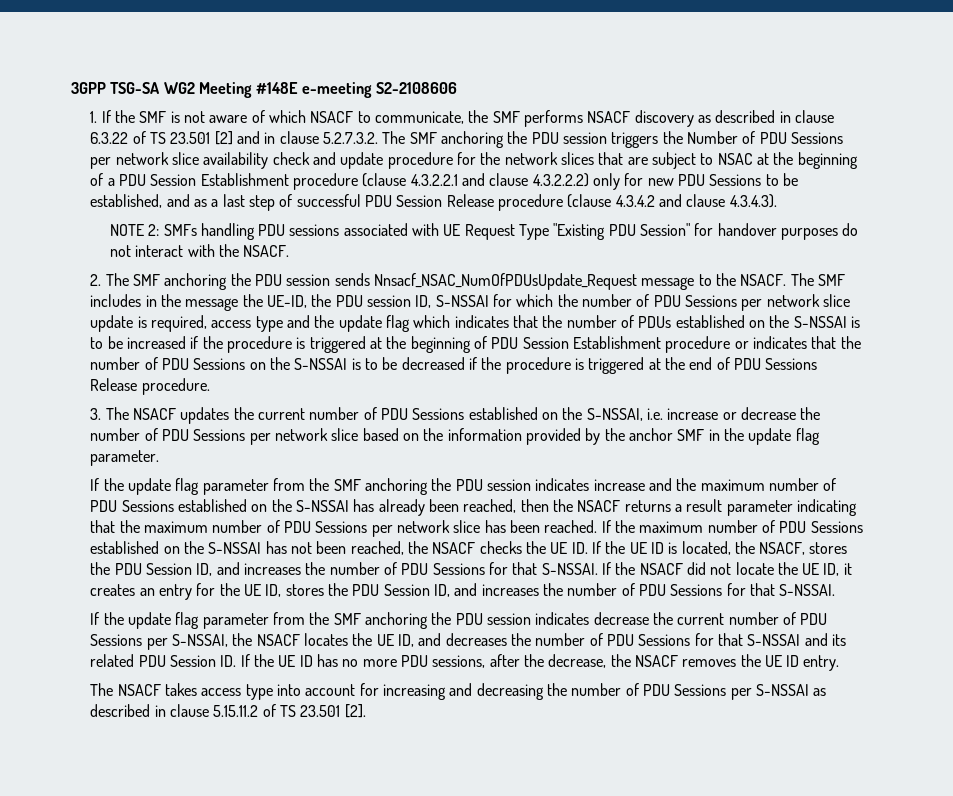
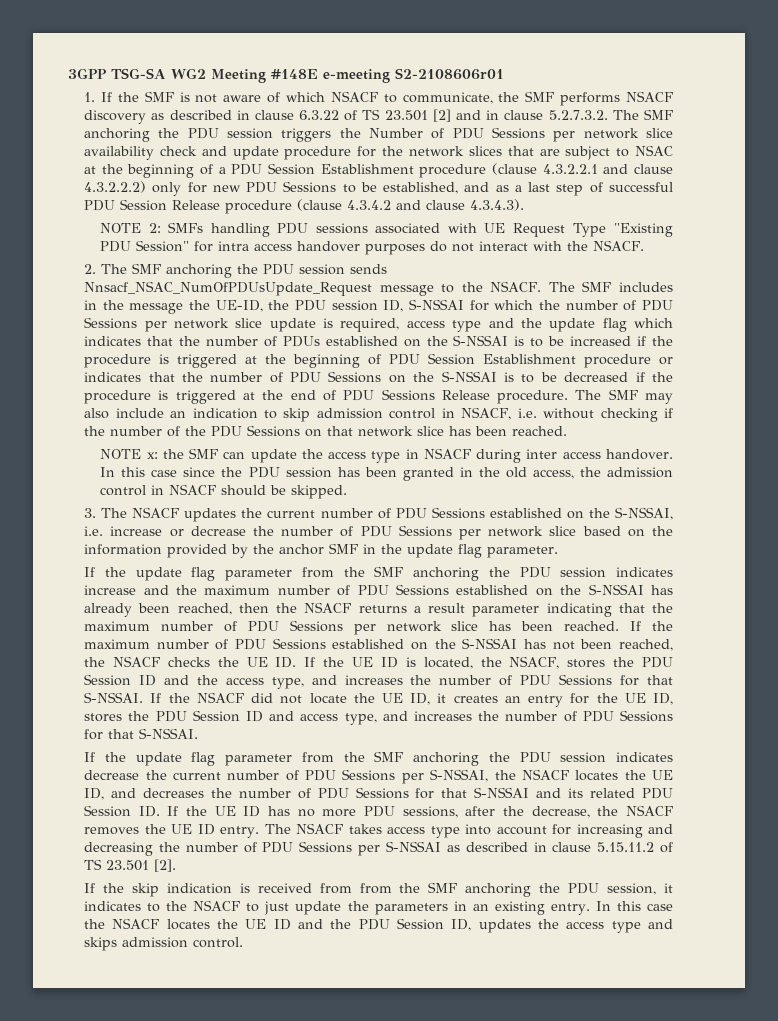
- 3GPP TSG-SA WG2 Meeting #148E e-meeting S2-2108606
+ 3GPP TSG-SA WG2 Meeting #148E e-meeting S2-2108606r01
- NOTE 2: SMFs handling PDU sessions associated with UE Request Type "Existing PDU Session" for handover purposes do not interact with the NSACF.
+ NOTE 2: SMFs handling PDU sessions associated with UE Request Type "Existing PDU Session" for intra access handover purposes do not interact with the NSACF.
+ The SMF may also include an indication to skip admission control in NSACF, i.e. without checking if the number of the PDU Sessions on that network slice has been reached.
+ NOTE x: the SMF can update the access type in NSACF during inter access handover. In this case since the PDU session has been granted in the old access, the admission control in NSACF should be skipped.
- If the maximum number of PDU Sessions established on the S-NSSAI has not been reached, the NSACF checks the UE ID. If the UE ID is located, the NSACF, stores the PDU Session ID, and increases the number of PDU Sessions for that S-NSSAI.
+ If the maximum number of PDU Sessions established on the S-NSSAI has not been reached, the NSACF checks the UE ID. If the UE ID is located, the NSACF, stores the PDU Session ID and the access type, and increases the number of PDU Sessions for that S-NSSAI.
- If the NSACF did not locate the UE ID, it creates an entry for the UE ID, stores the PDU Session ID, and increases the number of PDU Sessions for that S-NSSAI.
+ If the NSACF did not locate the UE ID, it creates an entry for the UE ID, stores the PDU Session ID and access type, and increases the number of PDU Sessions for that S-NSSAI.
- If the update flag parameter from the SMF anchoring the PDU session indicates decrease the current number of PDU Sessions per S-NSSAI, the NSACF locates the UE ID, and decreases the number of PDU Sessions for that S-NSSAI and its related PDU Session ID. If the UE ID has no more PDU sessions, after the decrease, the NSACF removes the UE ID entry.
- The NSACF takes access type into account for increasing and decreasing the number of PDU Sessions per S-NSSAI as described in clause 5.15.11.2 of TS 23.501 [2].
+ If the update flag parameter from the SMF anchoring the PDU session indicates decrease the current number of PDU Sessions per S-NSSAI, the NSACF locates the UE ID, and decreases the number of PDU Sessions for that S-NSSAI and its related PDU Session ID. If the UE ID has no more PDU sessions, after the decrease, the NSACF removes the UE ID entry. The NSACF takes access type into account for increasing and decreasing the number of PDU Sessions per S-NSSAI as described in clause 5.15.11.2 of TS 23.501 [2].
+ If the skip indication is received from from the SMF anchoring the PDU session, it indicates to the NSACF to just update the parameters in an existing entry. In this case the NSACF locates the UE ID and the PDU Session ID, updates the access type and skips admission control.

